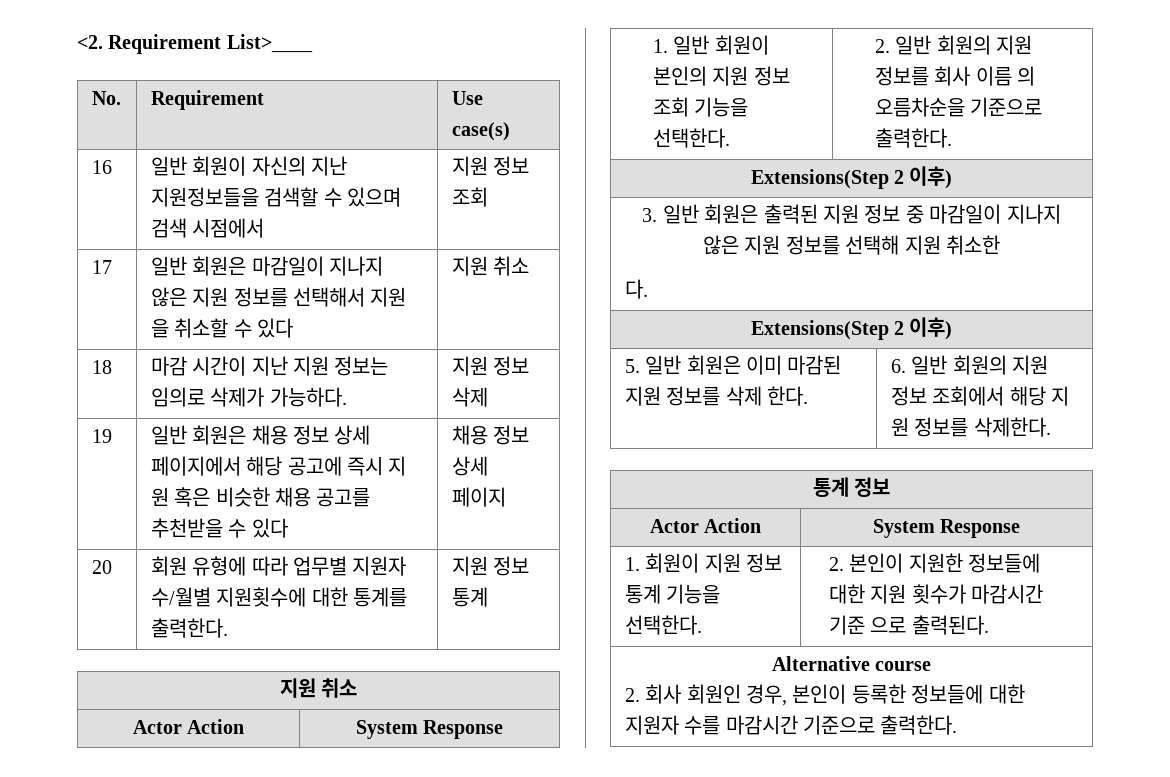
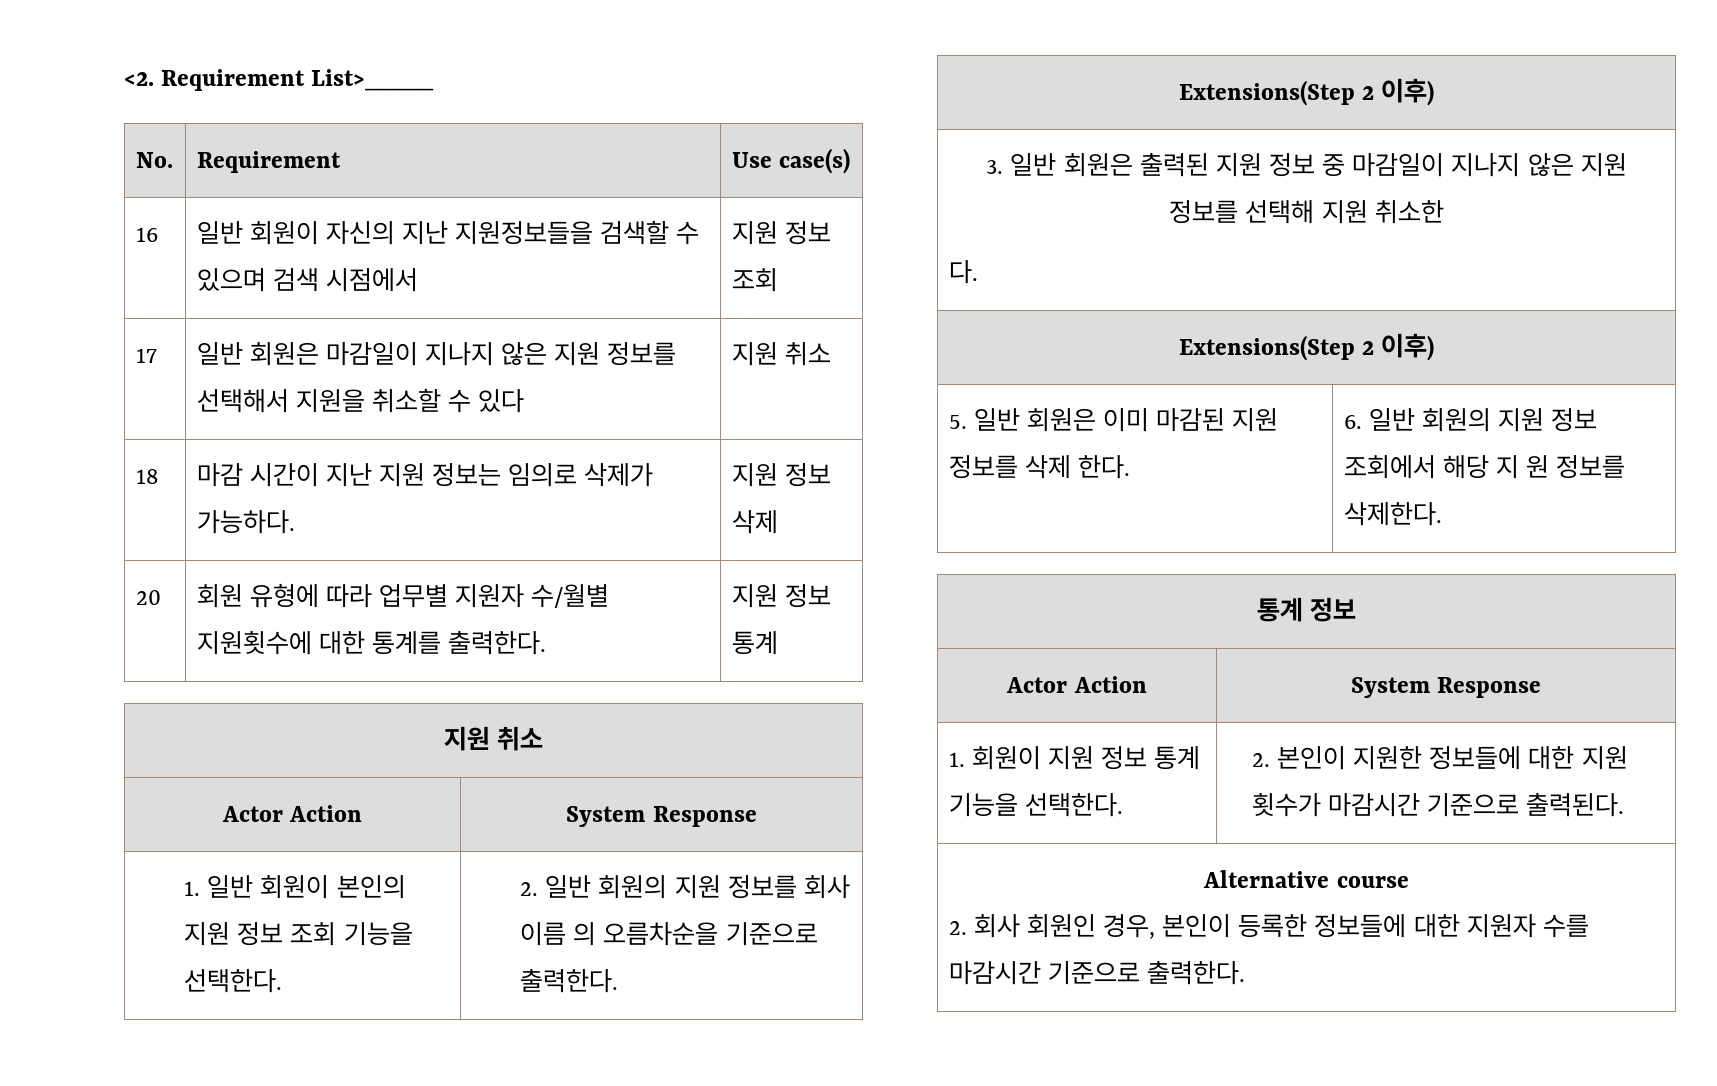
- 17 | 일반 회원은 마감일이 지나지 않은 지원 정보를 선택해서 지원 을 취소할 수 있다 | 지원 취소
+ 17 | 일반 회원은 마감일이 지나지 않은 지원 정보를 선택해서 지원을 취소할 수 있다 | 지원 취소
- 19 | 일반 회원은 채용 정보 상세 페이지에서 해당 공고에 즉시 지 원 혹은 비슷한 채용 공고를 추천받을 수 있다 | 채용 정보 상세 페이지
- 1. 회원이 지원 정보 통계 기능을 선택한다. | 2. 본인이 지원한 정보들에 대한 지원 횟수가 마감시간 기준 으로 출력된다.
+ 1. 회원이 지원 정보 통계 기능을 선택한다. | 2. 본인이 지원한 정보들에 대한 지원 횟수가 마감시간 기준으로 출력된다.

